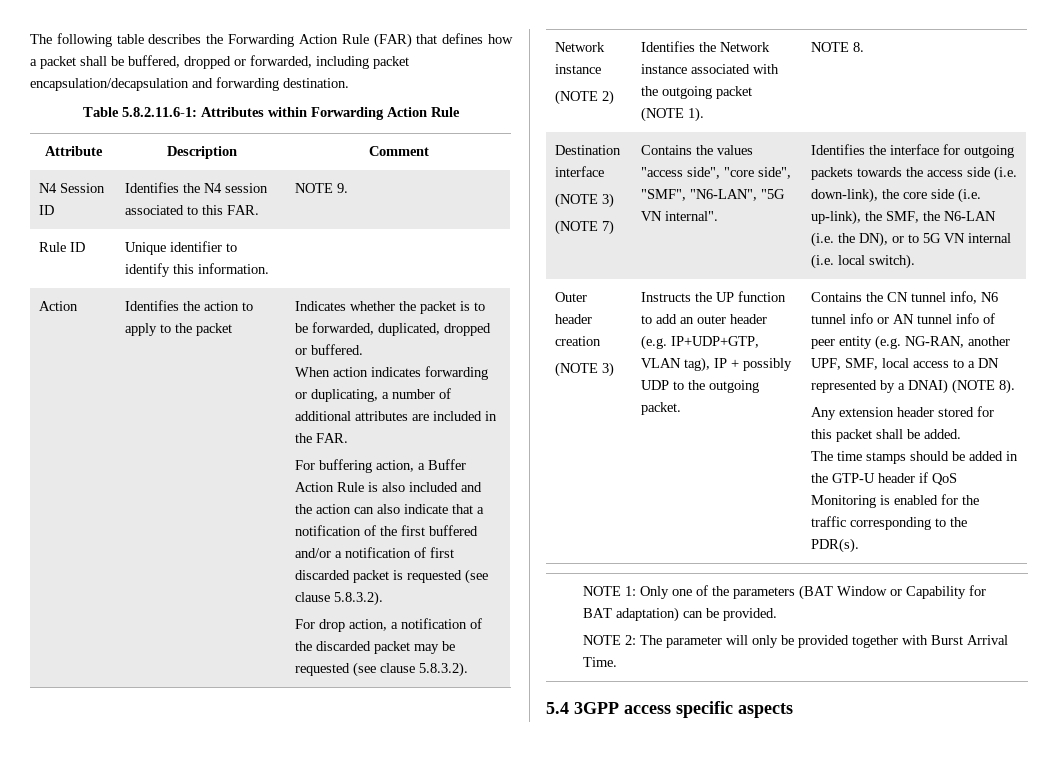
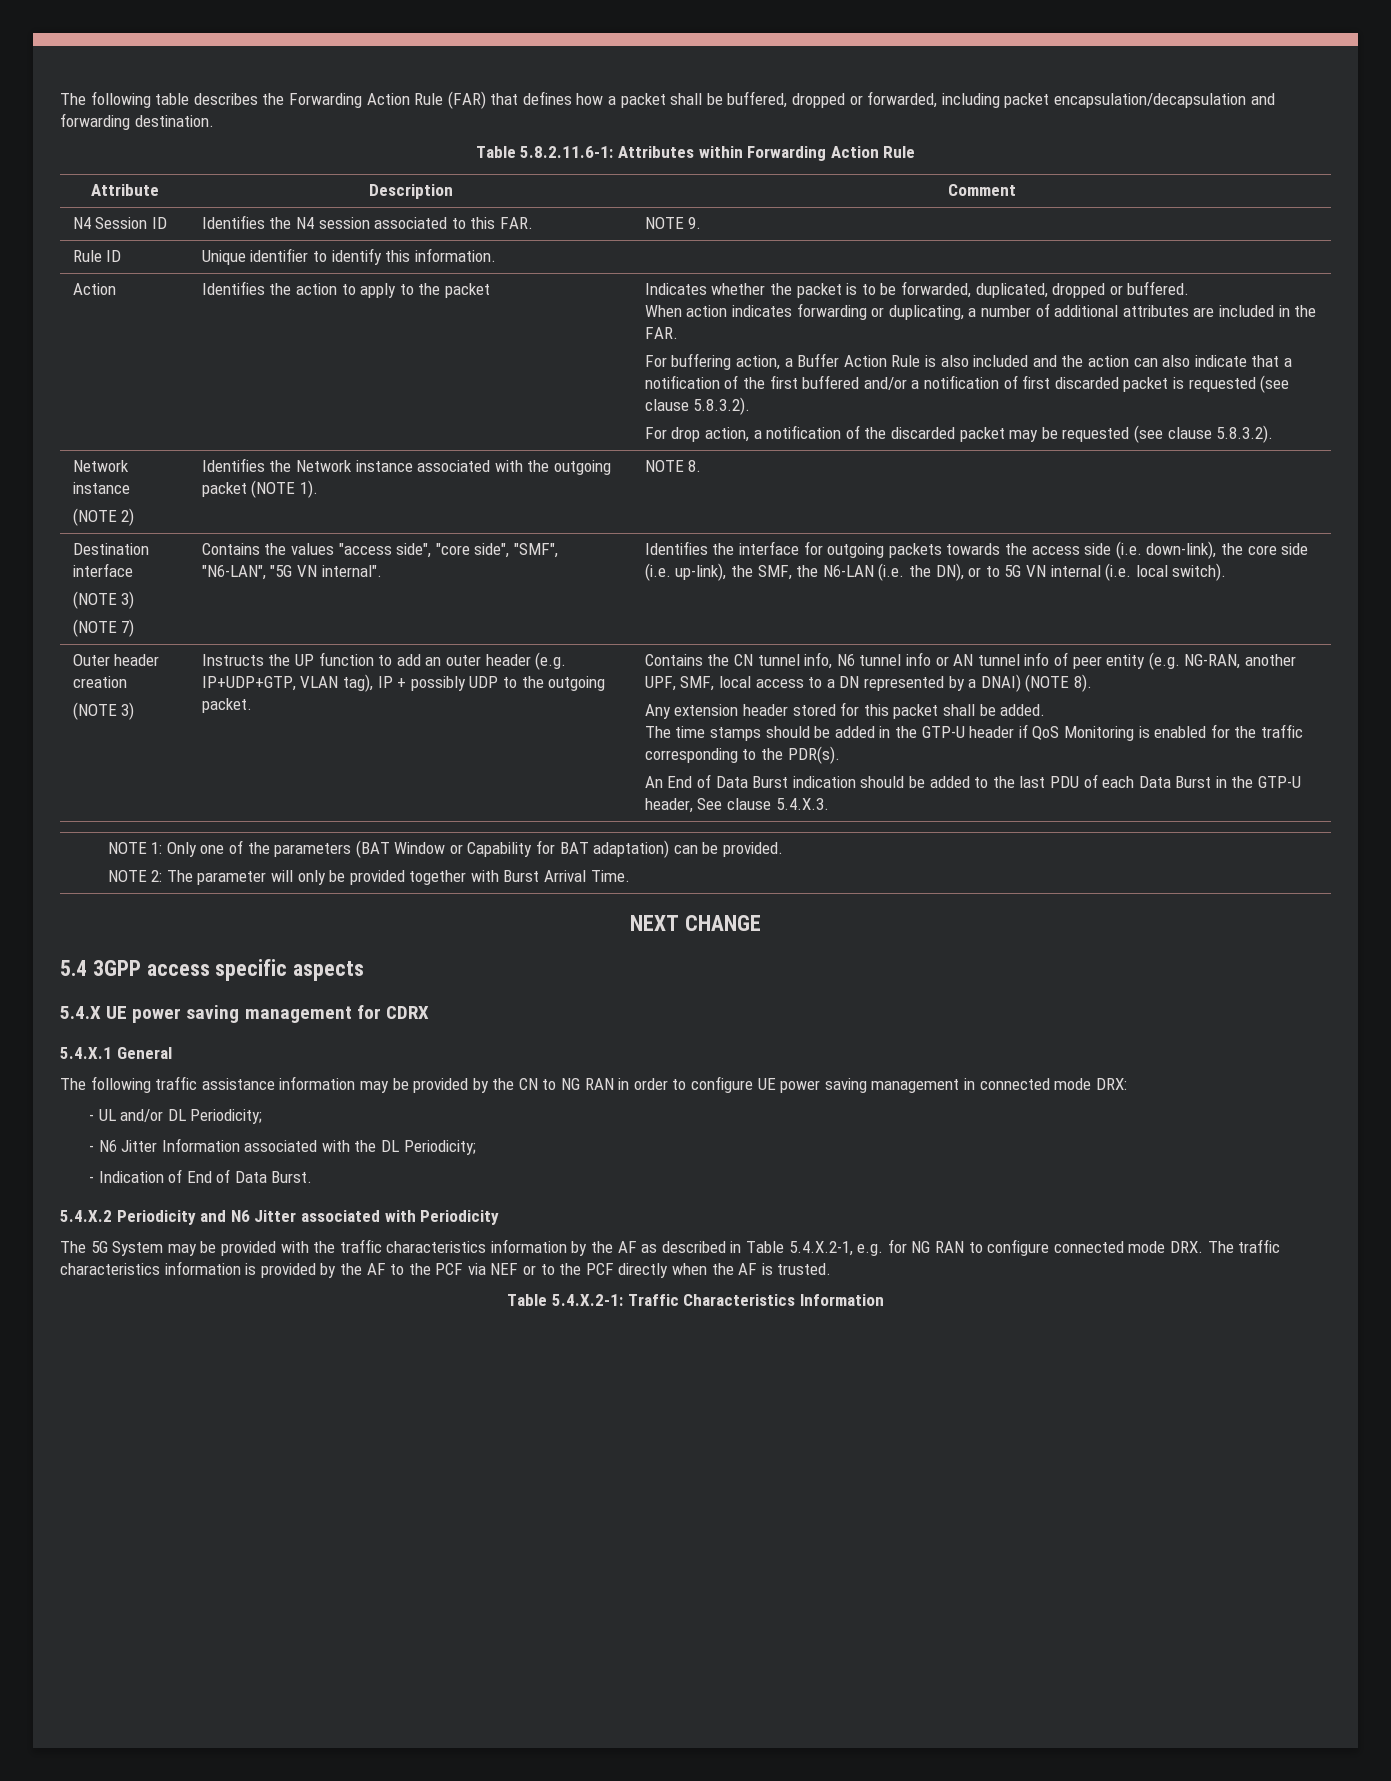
+ An End of Data Burst indication should be added to the last PDU of each Data Burst in the GTP-U header, See clause 5.4.X.3.
+ NEXT CHANGE
+ 5.4.X UE power saving management for CDRX
+ 5.4.X.1 General
+ The following traffic assistance information may be provided by the CN to NG RAN in order to configure UE power saving management in connected mode DRX:
+ - UL and/or DL Periodicity;
+ - N6 Jitter Information associated with the DL Periodicity;
+ - Indication of End of Data Burst.
+ 5.4.X.2 Periodicity and N6 Jitter associated with Periodicity
+ The 5G System may be provided with the traffic characteristics information by the AF as described in Table 5.4.X.2-1, e.g. for NG RAN to configure connected mode DRX. The traffic characteristics information is provided by the AF to the PCF via NEF or to the PCF directly when the AF is trusted.
+ Table 5.4.X.2-1: Traffic Characteristics Information

